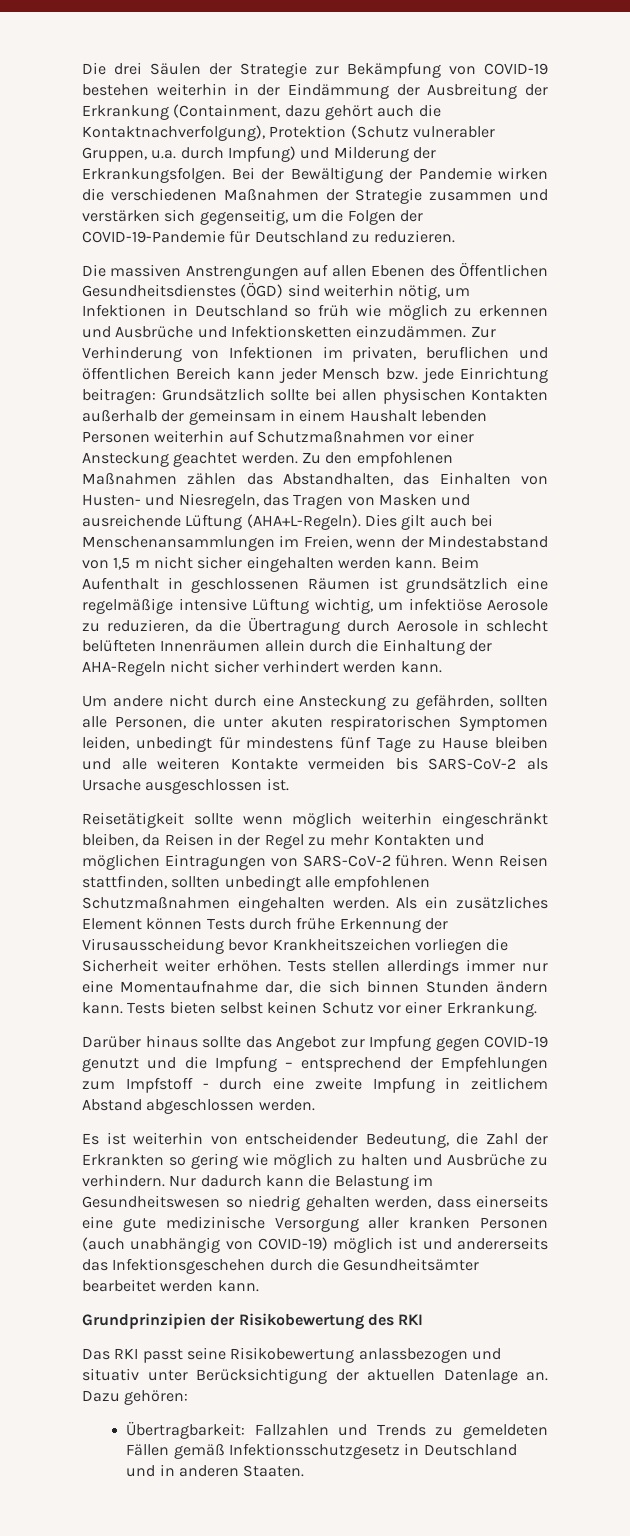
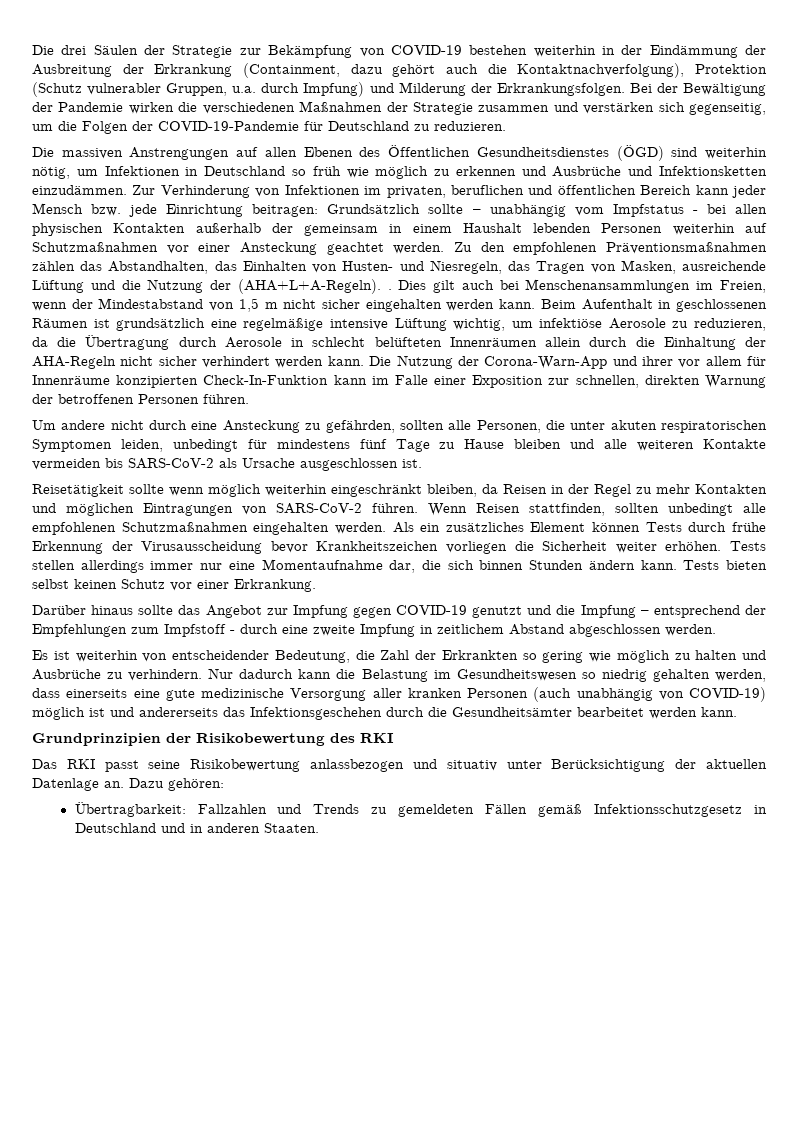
- Zur Verhinderung von Infektionen im privaten, beruflichen und öffentlichen Bereich kann jeder Mensch bzw. jede Einrichtung beitragen: Grundsätzlich sollte bei allen physischen Kontakten außerhalb der gemeinsam in einem Haushalt lebenden Personen weiterhin auf Schutzmaßnahmen vor einer Ansteckung geachtet werden.
+ Zur Verhinderung von Infektionen im privaten, beruflichen und öffentlichen Bereich kann jeder Mensch bzw. jede Einrichtung beitragen: Grundsätzlich sollte – unabhängig vom Impfstatus - bei allen physischen Kontakten außerhalb der gemeinsam in einem Haushalt lebenden Personen weiterhin auf Schutzmaßnahmen vor einer Ansteckung geachtet werden.
- Zu den empfohlenen Maßnahmen zählen das Abstandhalten, das Einhalten von Husten- und Niesregeln, das Tragen von Masken und ausreichende Lüftung (AHA+L-Regeln).
+ Zu den empfohlenen Präventionsmaßnahmen zählen das Abstandhalten, das Einhalten von Husten- und Niesregeln, das Tragen von Masken, ausreichende Lüftung und die Nutzung der (AHA+L+A-Regeln). .
+ Die Nutzung der Corona-Warn-App und ihrer vor allem für Innenräume konzipierten Check-In-Funktion kann im Falle einer Exposition zur schnellen, direkten Warnung der betroffenen Personen führen.

